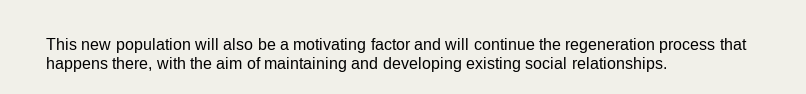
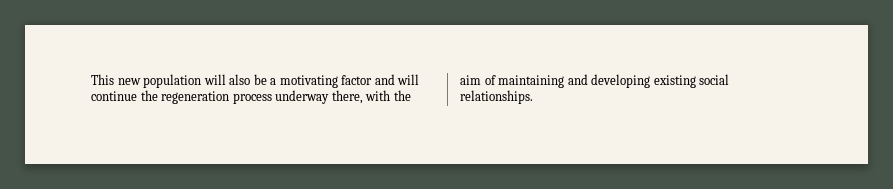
- This new population will also be a motivating factor and will continue the regeneration process that happens there, with the aim of maintaining and developing existing social relationships.
+ This new population will also be a motivating factor and will continue the regeneration process underway there, with the aim of maintaining and developing existing social relationships.

